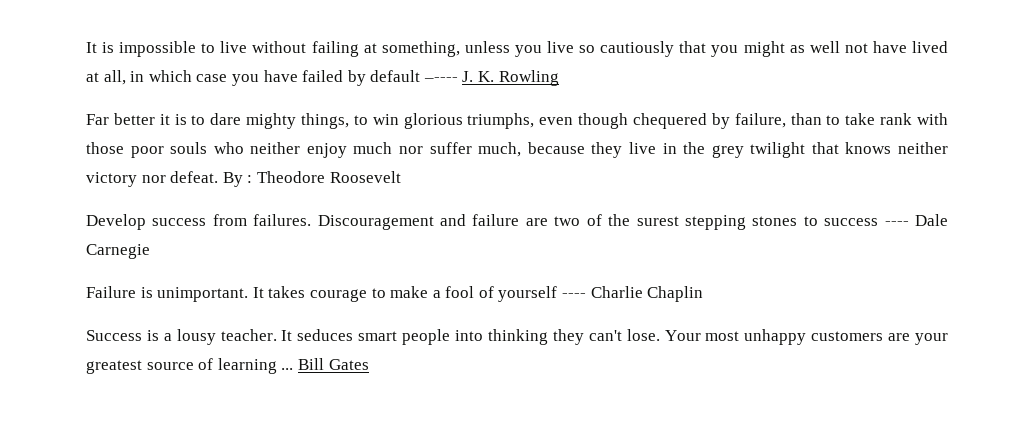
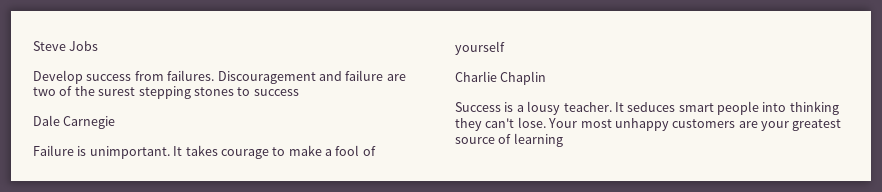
- It is impossible to live without failing at something, unless you live so cautiously that you might as well not have lived at all, in which case you have failed by default –---- J. K. Rowling
- Far better it is to dare mighty things, to win glorious triumphs, even though chequered by failure, than to take rank with those poor souls who neither enjoy much nor suffer much, because they live in the grey twilight that knows neither victory nor defeat. By : Theodore Roosevelt
+ Steve Jobs
- Discouragement and failure are two of the surest stepping stones to success ---- Dale Carnegie
+ Discouragement and failure are two of the surest stepping stones to success
+ Dale Carnegie
- It takes courage to make a fool of yourself ---- Charlie Chaplin
+ It takes courage to make a fool of yourself
+ Charlie Chaplin
- Your most unhappy customers are your greatest source of learning ... Bill Gates
+ Your most unhappy customers are your greatest source of learning

